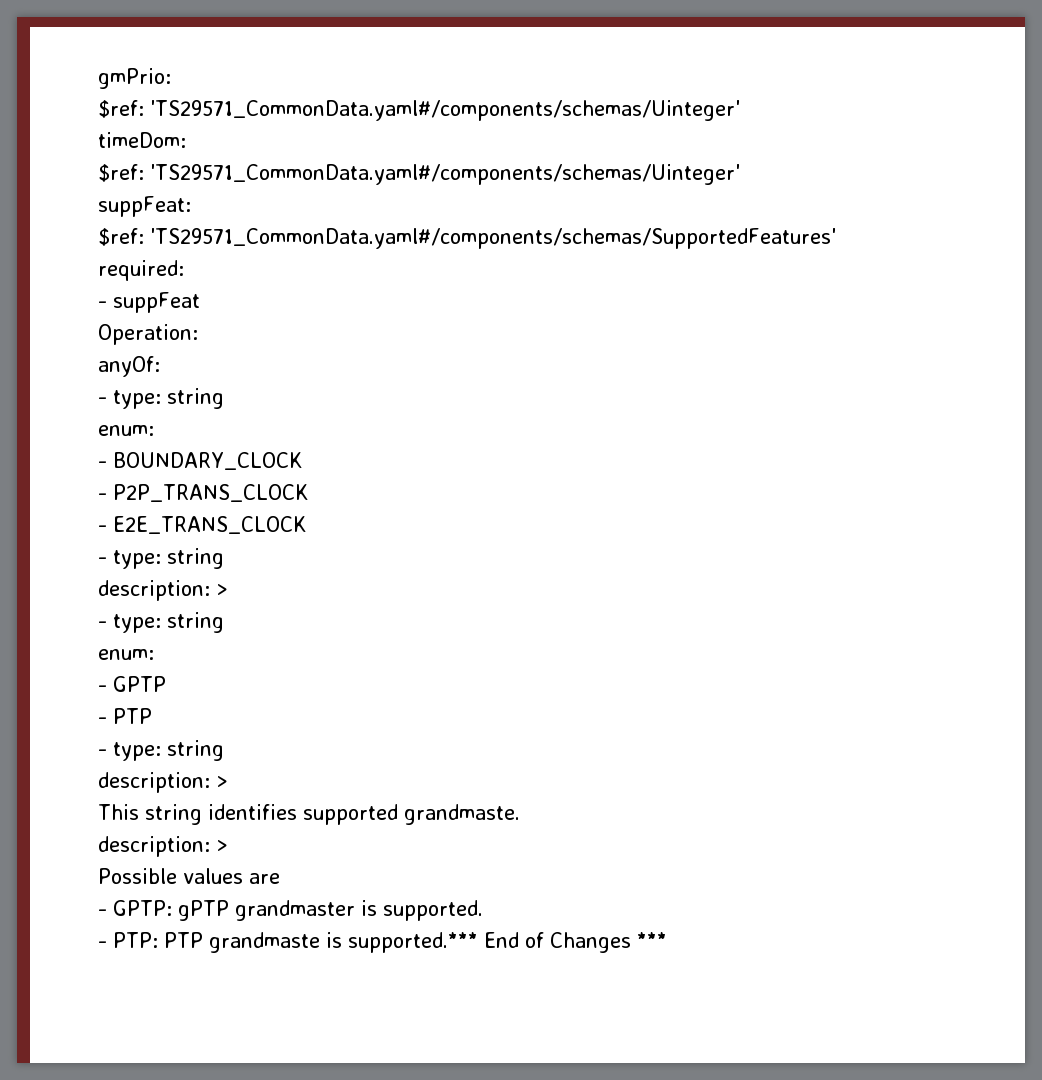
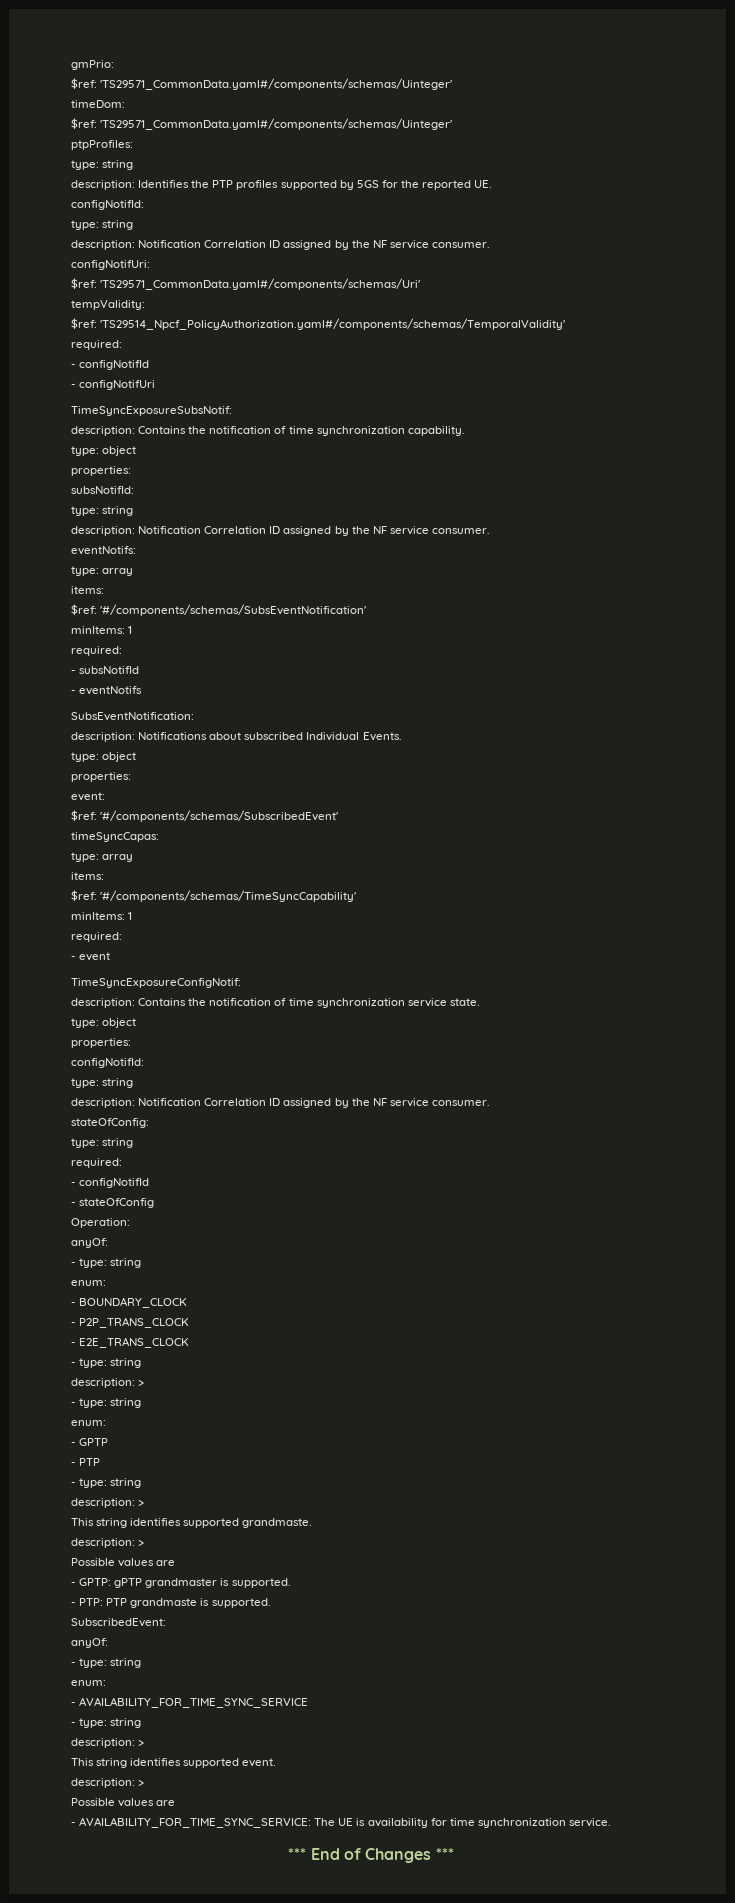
- suppFeat:
- $ref: 'TS29571_CommonData.yaml#/components/schemas/SupportedFeatures'
+ ptpProfiles:
+ type: string
+ description: Identifies the PTP profiles supported by 5GS for the reported UE.
+ configNotifId:
+ type: string
+ description: Notification Correlation ID assigned by the NF service consumer.
+ configNotifUri:
+ $ref: 'TS29571_CommonData.yaml#/components/schemas/Uri'
+ tempValidity:
+ $ref: 'TS29514_Npcf_PolicyAuthorization.yaml#/components/schemas/TemporalValidity'
  required:
- - suppFeat
+ - configNotifId
+ - configNotifUri
+ TimeSyncExposureSubsNotif:
+ description: Contains the notification of time synchronization capability.
+ type: object
+ properties:
+ subsNotifId:
+ type: string
+ description: Notification Correlation ID assigned by the NF service consumer.
+ eventNotifs:
+ type: array
+ items:
+ $ref: '#/components/schemas/SubsEventNotification'
+ minItems: 1
+ required:
+ - subsNotifId
+ - eventNotifs
+ SubsEventNotification:
+ description: Notifications about subscribed Individual Events.
+ type: object
+ properties:
+ event:
+ $ref: '#/components/schemas/SubscribedEvent'
+ timeSyncCapas:
+ type: array
+ items:
+ $ref: '#/components/schemas/TimeSyncCapability'
+ minItems: 1
+ required:
+ - event
+ TimeSyncExposureConfigNotif:
+ description: Contains the notification of time synchronization service state.
+ type: object
+ properties:
+ configNotifId:
+ type: string
+ description: Notification Correlation ID assigned by the NF service consumer.
+ stateOfConfig:
+ type: string
+ required:
+ - configNotifId
+ - stateOfConfig
- - PTP: PTP grandmaste is supported.*** End of Changes ***
+ - PTP: PTP grandmaste is supported.
+ SubscribedEvent:
+ anyOf:
+ - type: string
+ enum:
+ - AVAILABILITY_FOR_TIME_SYNC_SERVICE
+ - type: string
+ description: >
+ This string identifies supported event.
+ description: >
+ Possible values are
+ - AVAILABILITY_FOR_TIME_SYNC_SERVICE: The UE is availability for time synchronization service.
+ *** End of Changes ***

